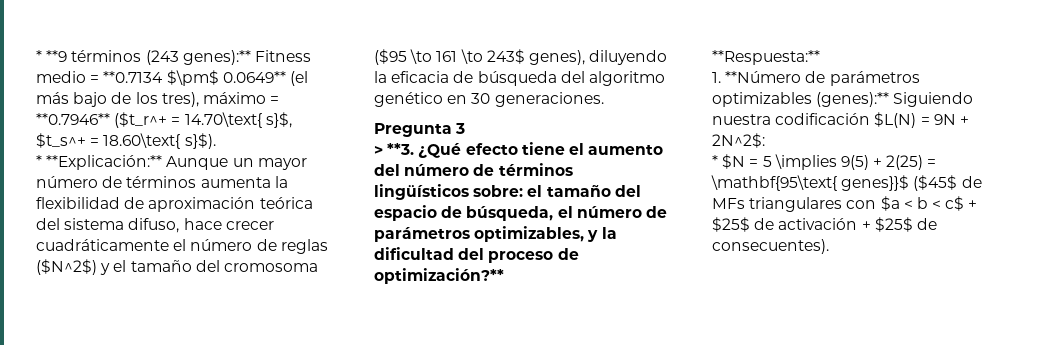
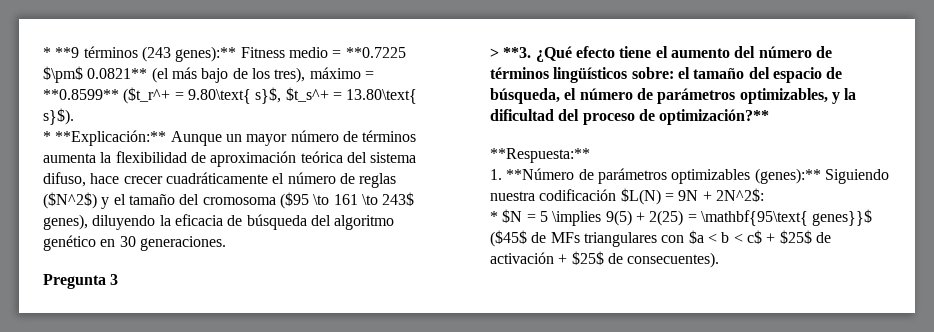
- * **9 términos (243 genes):** Fitness medio = **0.7134 $\pm$ 0.0649** (el más bajo de los tres), máximo = **0.7946** ($t_r^+ = 14.70\text{ s}$, $t_s^+ = 18.60\text{ s}$).
+ * **9 términos (243 genes):** Fitness medio = **0.7225 $\pm$ 0.0821** (el más bajo de los tres), máximo = **0.8599** ($t_r^+ = 9.80\text{ s}$, $t_s^+ = 13.80\text{ s}$).

